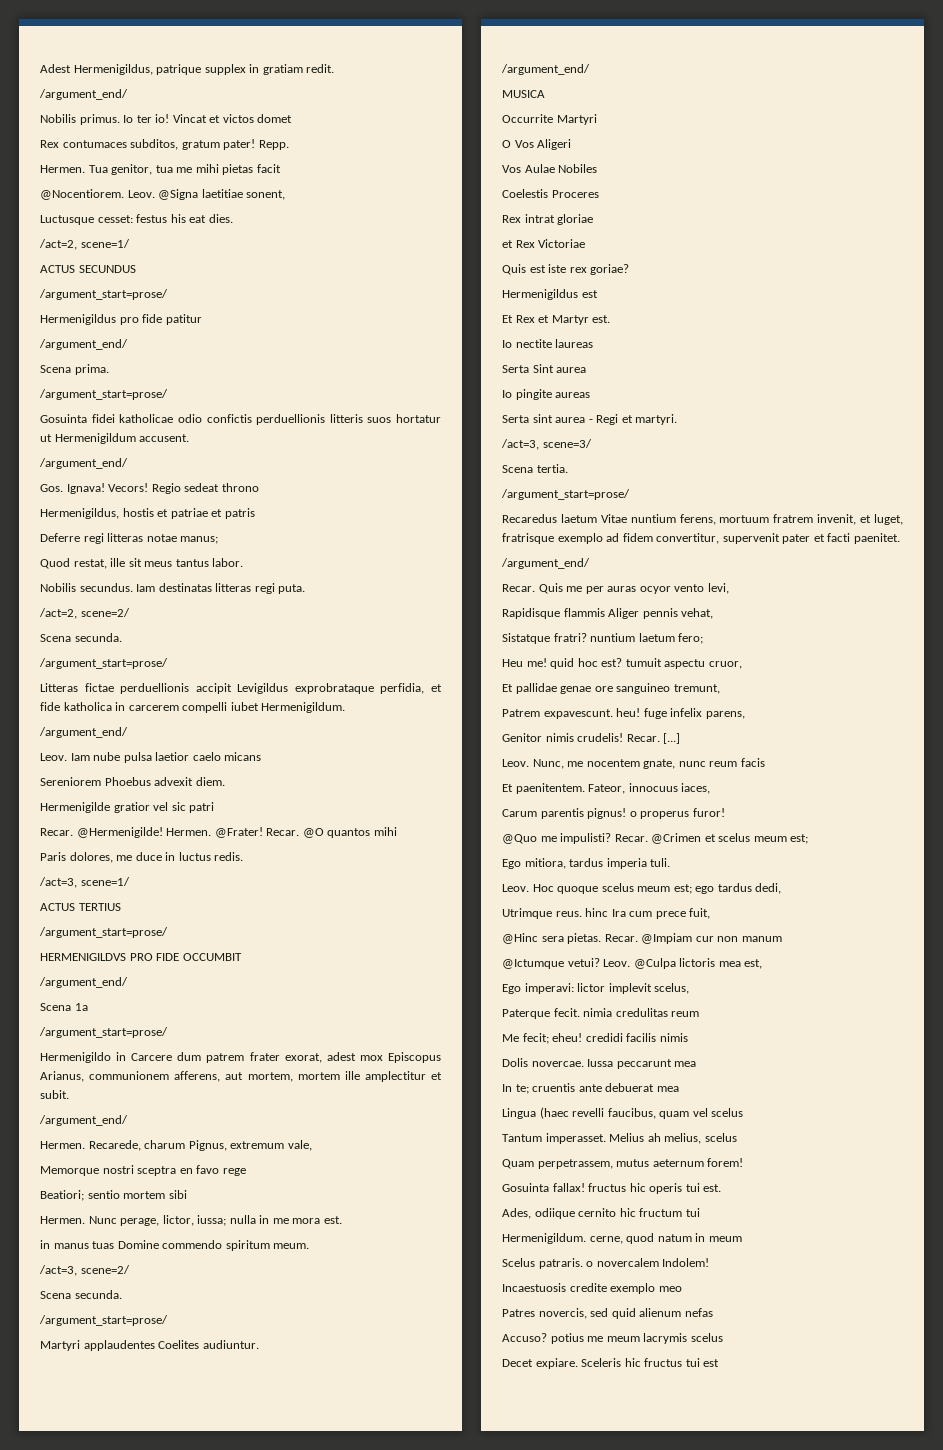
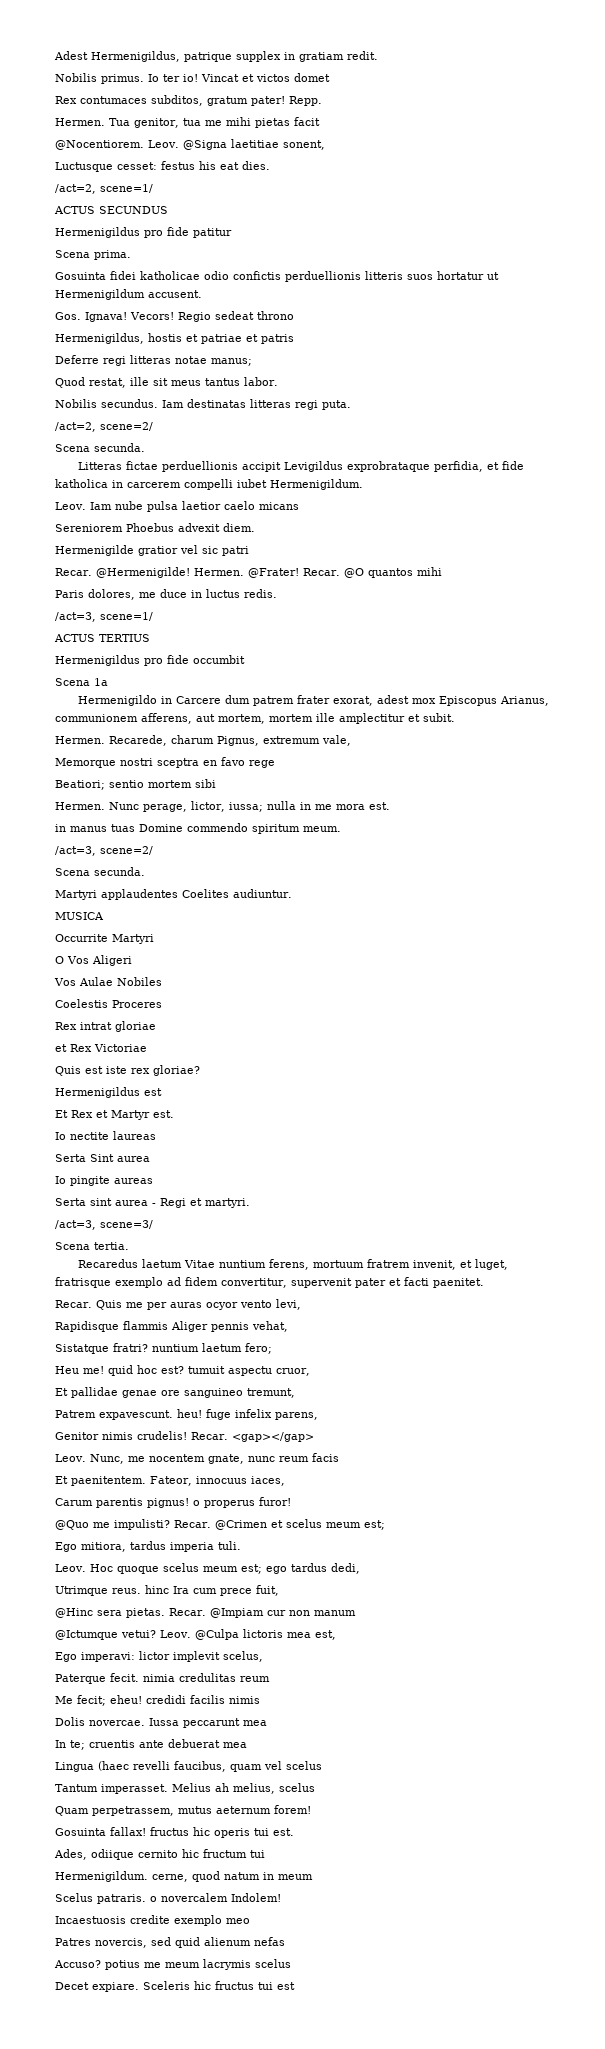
  Adest Hermenigildus, patrique supplex in gratiam redit.
- /argument_end/
  ACTUS SECUNDUS
- /argument_start=prose/
  Hermenigildus pro fide patitur
- /argument_end/
  Scena prima.
- /argument_start=prose/
  Gosuinta fidei katholicae odio confictis perduellionis litteris suos hortatur ut Hermenigildum accusent.
- /argument_end/
  /act=2, scene=2/
  Scena secunda.
- /argument_start=prose/
  Litteras fictae perduellionis accipit Levigildus exprobrataque perfidia, et fide katholica in carcerem compelli iubet Hermenigildum.
- /argument_end/
  ACTUS TERTIUS
- /argument_start=prose/
- HERMENIGILDVS PRO FIDE OCCUMBIT
- /argument_end/
+ Hermenigildus pro fide occumbit
  Scena 1a
- /argument_start=prose/
  Hermenigildo in Carcere dum patrem frater exorat, adest mox Episcopus Arianus, communionem afferens, aut mortem, mortem ille amplectitur et subit.
- /argument_end/
  /act=3, scene=2/
  Scena secunda.
- /argument_start=prose/
  Martyri applaudentes Coelites audiuntur.
- /argument_end/
- Quis est iste rex goriae?
+ Quis est iste rex gloriae?
  Scena tertia.
- /argument_start=prose/
  Recaredus laetum Vitae nuntium ferens, mortuum fratrem invenit, et luget, fratrisque exemplo ad fidem convertitur, supervenit pater et facti paenitet.
- /argument_end/
- [...]
+ <gap></gap>

